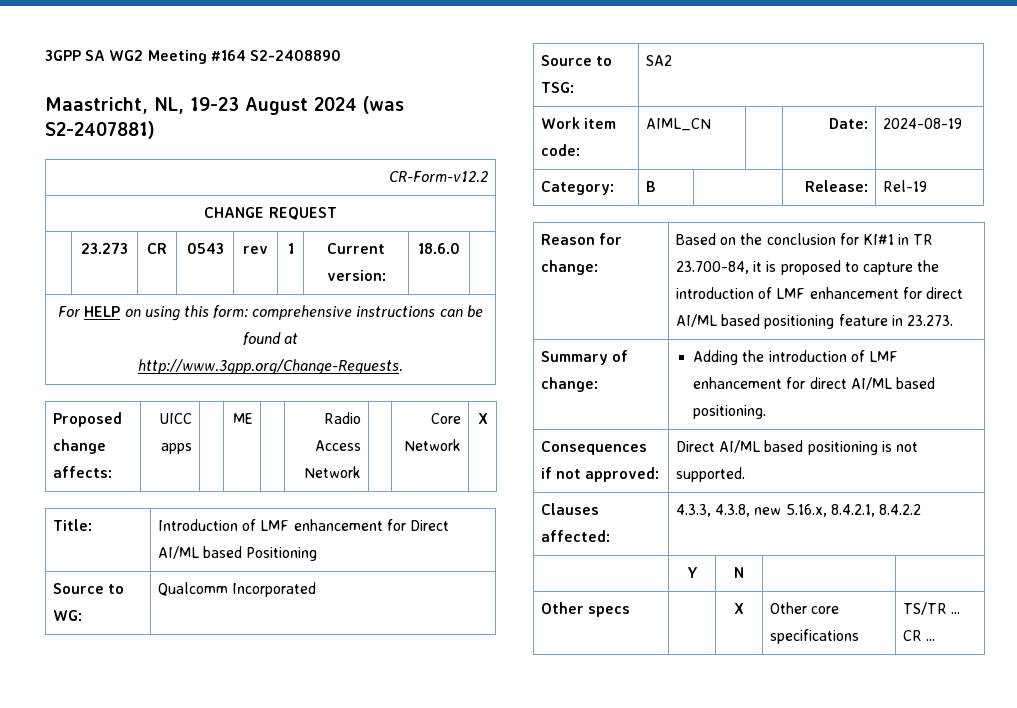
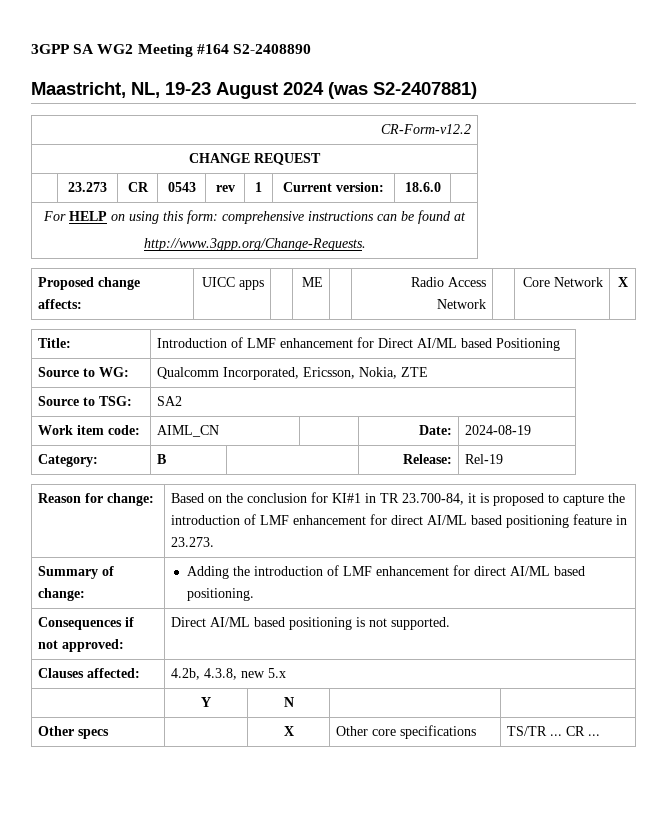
- Source to WG: | Qualcomm Incorporated
+ Source to WG: | Qualcomm Incorporated, Ericsson, Nokia, ZTE
- Clauses affected: | 4.3.3, 4.3.8, new 5.16.x, 8.4.2.1, 8.4.2.2
+ Clauses affected: | 4.2b, 4.3.8, new 5.x

